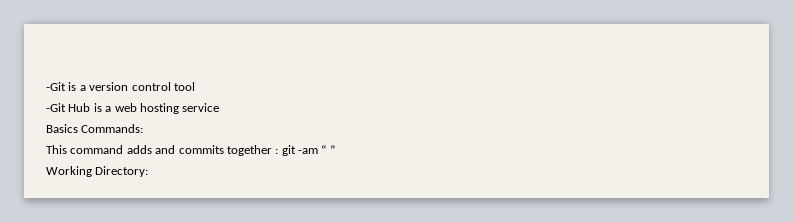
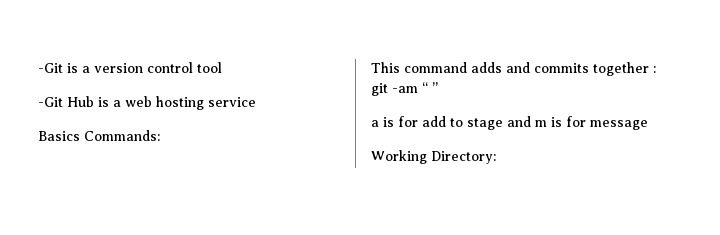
+ a is for add to stage and m is for message

